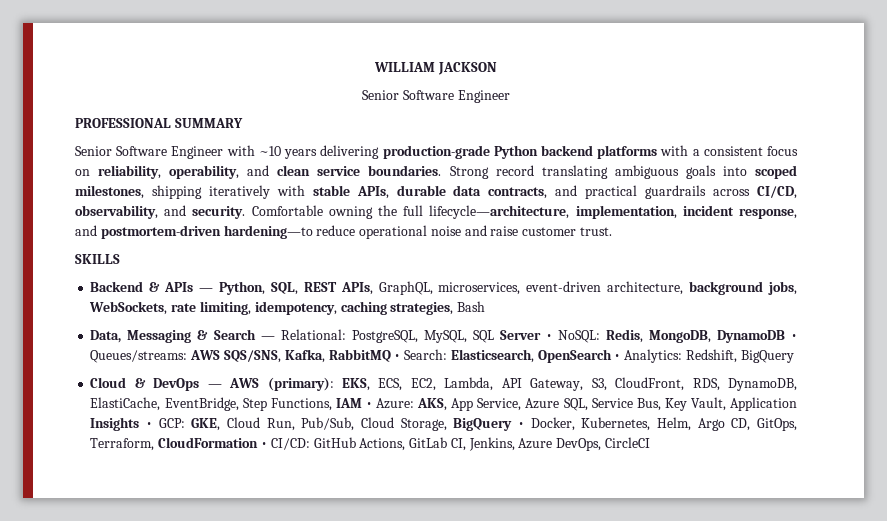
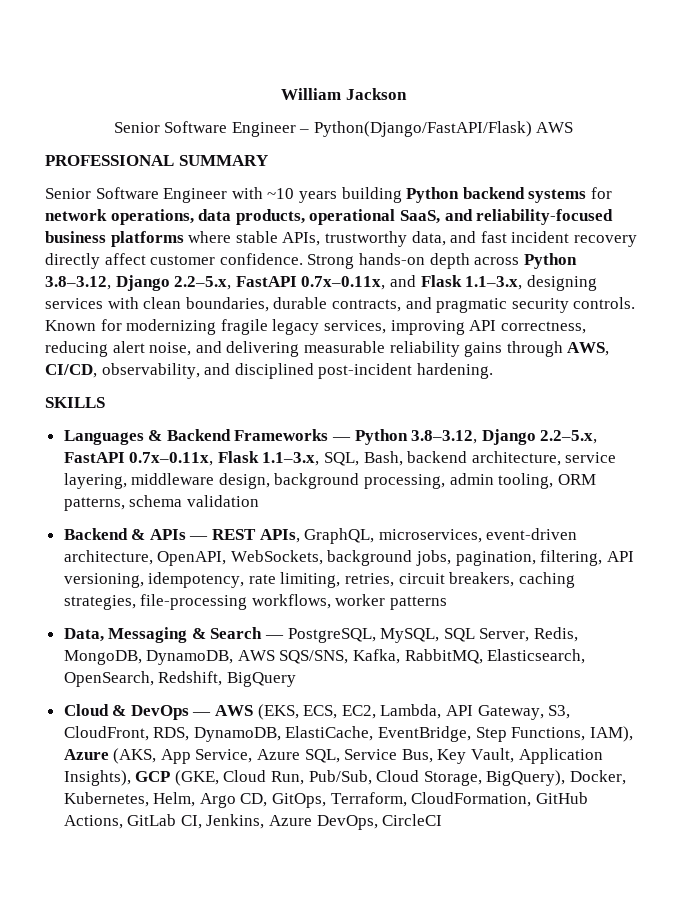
- WILLIAM JACKSON
- Senior Software Engineer
+ William Jackson
+ Senior Software Engineer – Python(Django/FastAPI/Flask) AWS
- Senior Software Engineer with ~10 years delivering production-grade Python backend platforms with a consistent focus on reliability, operability, and clean service boundaries. Strong record translating ambiguous goals into scoped milestones, shipping iteratively with stable APIs, durable data contracts, and practical guardrails across CI/CD, observability, and security. Comfortable owning the full lifecycle—architecture, implementation, incident response, and postmortem-driven hardening—to reduce operational noise and raise customer trust.
+ Senior Software Engineer with ~10 years building Python backend systems for network operations, data products, operational SaaS, and reliability-focused business platforms where stable APIs, trustworthy data, and fast incident recovery directly affect customer confidence. Strong hands-on depth across Python 3.8–3.12, Django 2.2–5.x, FastAPI 0.7x–0.11x, and Flask 1.1–3.x, designing services with clean boundaries, durable contracts, and pragmatic security controls. Known for modernizing fragile legacy services, improving API correctness, reducing alert noise, and delivering measurable reliability gains through AWS, CI/CD, observability, and disciplined post-incident hardening.
  SKILLS
+ Languages & Backend Frameworks — Python 3.8–3.12, Django 2.2–5.x, FastAPI 0.7x–0.11x, Flask 1.1–3.x, SQL, Bash, backend architecture, service layering, middleware design, background processing, admin tooling, ORM patterns, schema validation
- Backend & APIs — Python, SQL, REST APIs, GraphQL, microservices, event-driven architecture, background jobs, WebSockets, rate limiting, idempotency, caching strategies, Bash
+ Backend & APIs — REST APIs, GraphQL, microservices, event-driven architecture, OpenAPI, WebSockets, background jobs, pagination, filtering, API versioning, idempotency, rate limiting, retries, circuit breakers, caching strategies, file-processing workflows, worker patterns
- Data, Messaging & Search — Relational: PostgreSQL, MySQL, SQL Server • NoSQL: Redis, MongoDB, DynamoDB • Queues/streams: AWS SQS/SNS, Kafka, RabbitMQ • Search: Elasticsearch, OpenSearch • Analytics: Redshift, BigQuery
+ Data, Messaging & Search — PostgreSQL, MySQL, SQL Server, Redis, MongoDB, DynamoDB, AWS SQS/SNS, Kafka, RabbitMQ, Elasticsearch, OpenSearch, Redshift, BigQuery
- Cloud & DevOps — AWS (primary): EKS, ECS, EC2, Lambda, API Gateway, S3, CloudFront, RDS, DynamoDB, ElastiCache, EventBridge, Step Functions, IAM • Azure: AKS, App Service, Azure SQL, Service Bus, Key Vault, Application Insights • GCP: GKE, Cloud Run, Pub/Sub, Cloud Storage, BigQuery • Docker, Kubernetes, Helm, Argo CD, GitOps, Terraform, CloudFormation • CI/CD: GitHub Actions, GitLab CI, Jenkins, Azure DevOps, CircleCI
+ Cloud & DevOps — AWS (EKS, ECS, EC2, Lambda, API Gateway, S3, CloudFront, RDS, DynamoDB, ElastiCache, EventBridge, Step Functions, IAM), Azure (AKS, App Service, Azure SQL, Service Bus, Key Vault, Application Insights), GCP (GKE, Cloud Run, Pub/Sub, Cloud Storage, BigQuery), Docker, Kubernetes, Helm, Argo CD, GitOps, Terraform, CloudFormation, GitHub Actions, GitLab CI, Jenkins, Azure DevOps, CircleCI

